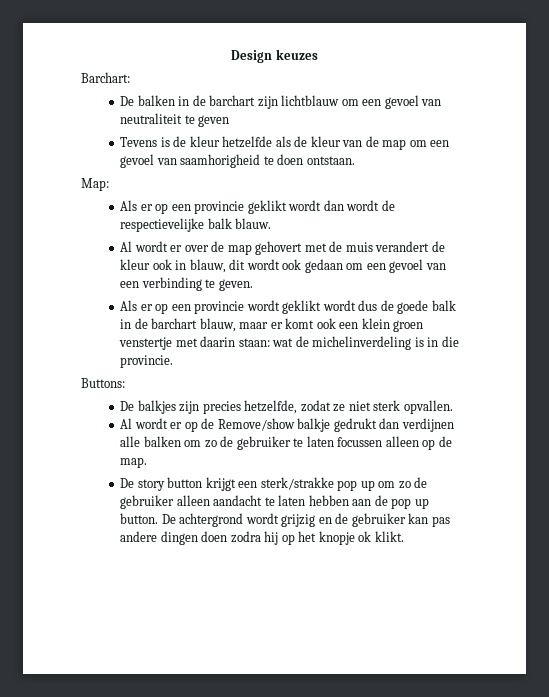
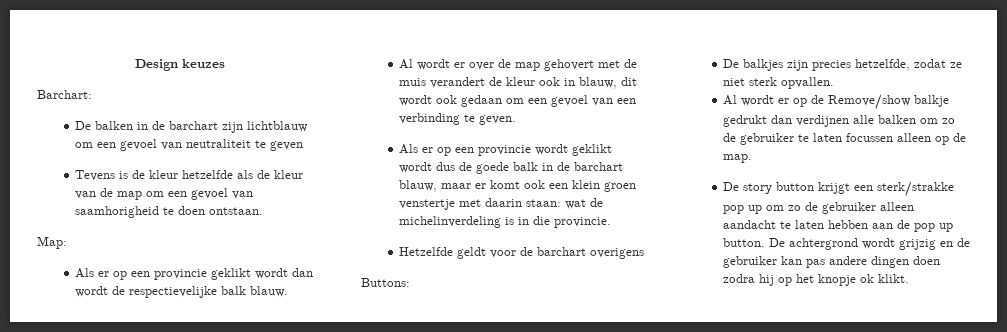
+ Hetzelfde geldt voor de barchart overigens

